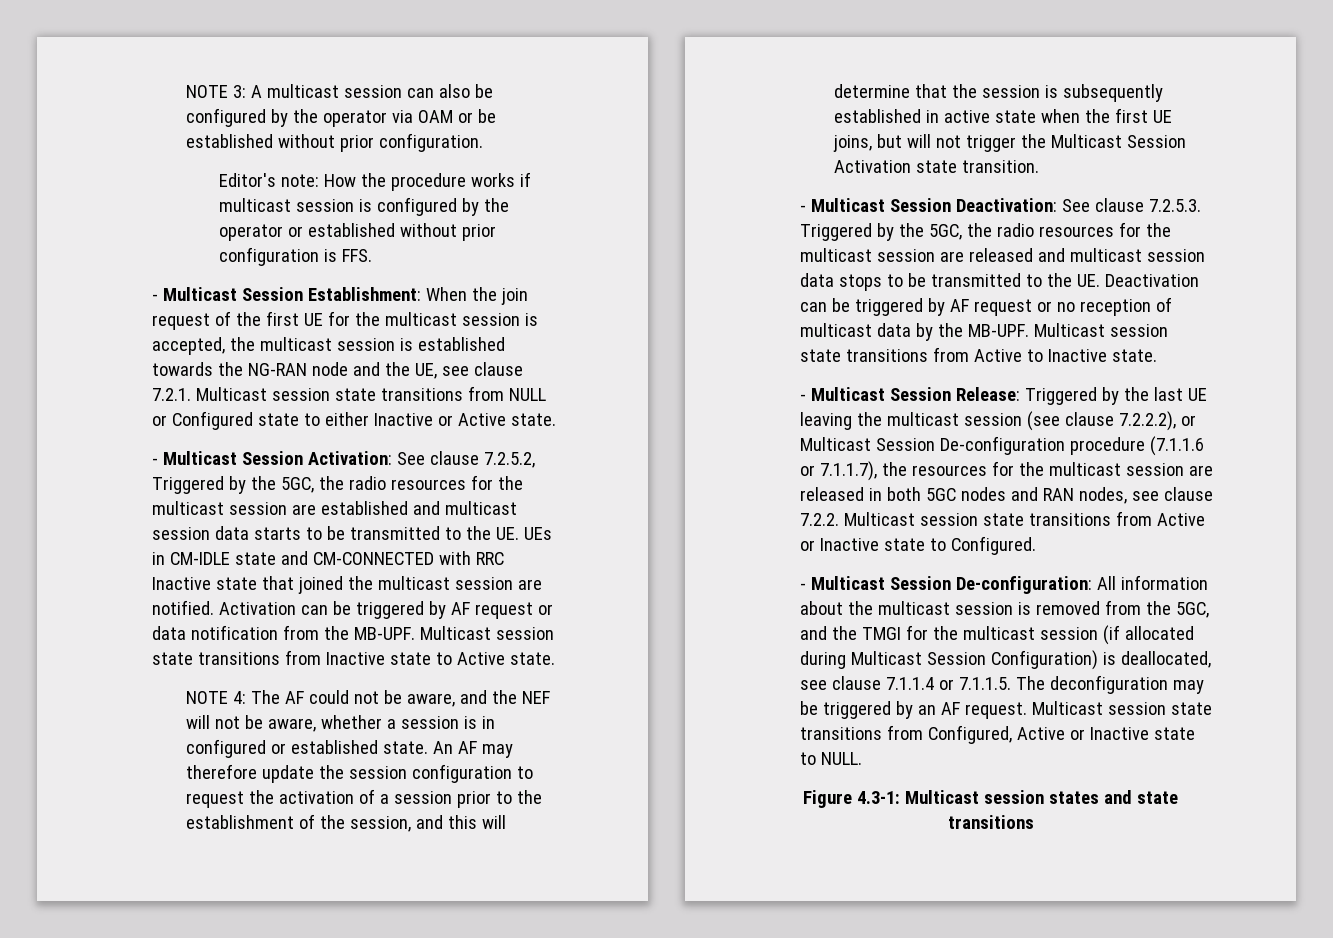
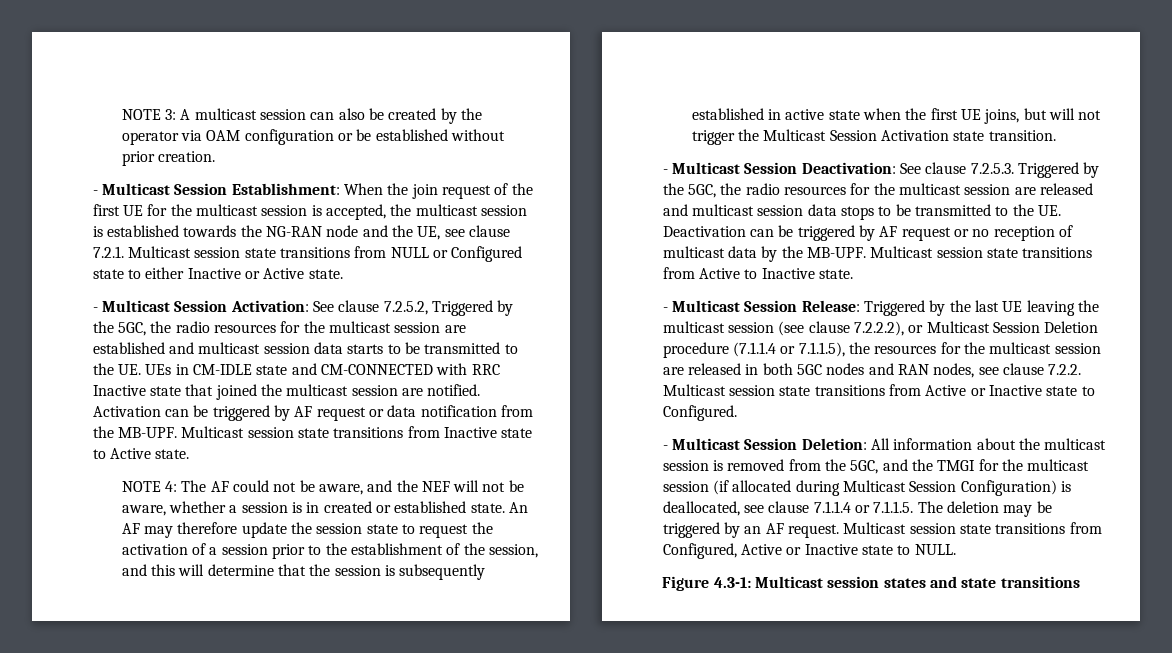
- NOTE 3: A multicast session can also be configured by the operator via OAM or be established without prior configuration.
- Editor's note: How the procedure works if multicast session is configured by the operator or established without prior configuration is FFS.
+ NOTE 3: A multicast session can also be created by the operator via OAM configuration or be established without prior creation.
- NOTE 4: The AF could not be aware, and the NEF will not be aware, whether a session is in configured or established state.
+ NOTE 4: The AF could not be aware, and the NEF will not be aware, whether a session is in created or established state.
- An AF may therefore update the session configuration to request the activation of a session prior to the establishment of the session, and this will determine that the session is subsequently established in active state when the first UE joins, but will not trigger the Multicast Session Activation state transition.
+ An AF may therefore update the session state to request the activation of a session prior to the establishment of the session, and this will determine that the session is subsequently established in active state when the first UE joins, but will not trigger the Multicast Session Activation state transition.
- - Multicast Session Release: Triggered by the last UE leaving the multicast session (see clause 7.2.2.2), or Multicast Session De-configuration procedure (7.1.1.6 or 7.1.1.7), the resources for the multicast session are released in both 5GC nodes and RAN nodes, see clause 7.2.2. Multicast session state transitions from Active or Inactive state to Configured.
+ - Multicast Session Release: Triggered by the last UE leaving the multicast session (see clause 7.2.2.2), or Multicast Session Deletion procedure (7.1.1.4 or 7.1.1.5), the resources for the multicast session are released in both 5GC nodes and RAN nodes, see clause 7.2.2. Multicast session state transitions from Active or Inactive state to Configured.
- - Multicast Session De-configuration: All information about the multicast session is removed from the 5GC, and the TMGI for the multicast session (if allocated during Multicast Session Configuration) is deallocated, see clause 7.1.1.4 or 7.1.1.5. The deconfiguration may be triggered by an AF request.
+ - Multicast Session Deletion: All information about the multicast session is removed from the 5GC, and the TMGI for the multicast session (if allocated during Multicast Session Configuration) is deallocated, see clause 7.1.1.4 or 7.1.1.5. The deletion may be triggered by an AF request.

